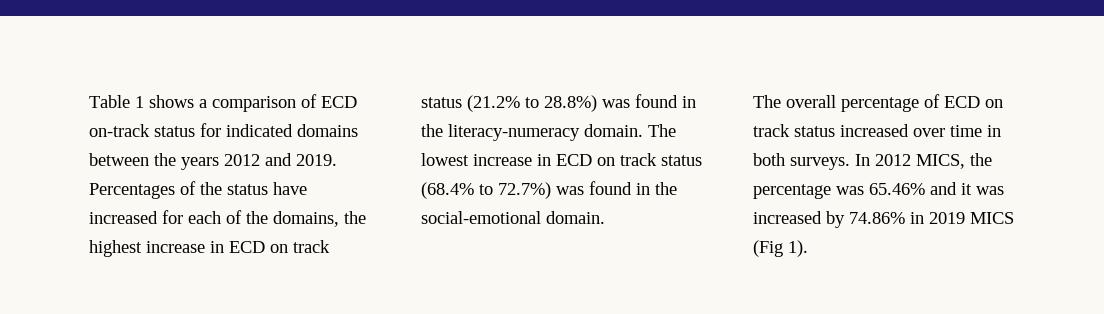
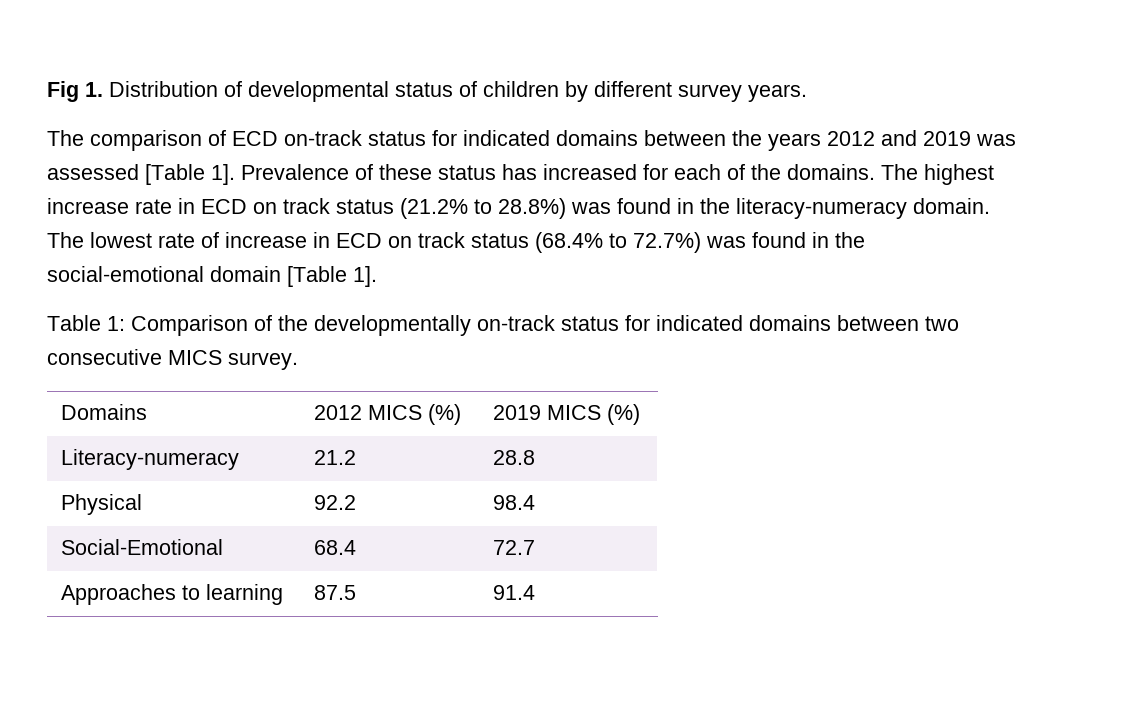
- Table 1 shows a comparison of ECD on-track status for indicated domains between the years 2012 and 2019. Percentages of the status have increased for each of the domains, the highest increase in ECD on track status (21.2% to 28.8%) was found in the literacy-numeracy domain.
+ Fig 1. Distribution of developmental status of children by different survey years.
+ The comparison of ECD on-track status for indicated domains between the years 2012 and 2019 was assessed [Table 1]. Prevalence of these status has increased for each of the domains. The highest increase rate in ECD on track status (21.2% to 28.8%) was found in the literacy-numeracy domain.
- The lowest increase in ECD on track status (68.4% to 72.7%) was found in the social-emotional domain.
- The overall percentage of ECD on track status increased over time in both surveys. In 2012 MICS, the percentage was 65.46% and it was increased by 74.86% in 2019 MICS (Fig 1).
+ The lowest rate of increase in ECD on track status (68.4% to 72.7%) was found in the social-emotional domain [Table 1].
+ Table 1: Comparison of the developmentally on-track status for indicated domains between two consecutive MICS survey.
+ Domains | 2012 MICS (%) | 2019 MICS (%)
+ Literacy-numeracy | 21.2 | 28.8
+ Physical | 92.2 | 98.4
+ Social-Emotional | 68.4 | 72.7
+ Approaches to learning | 87.5 | 91.4

